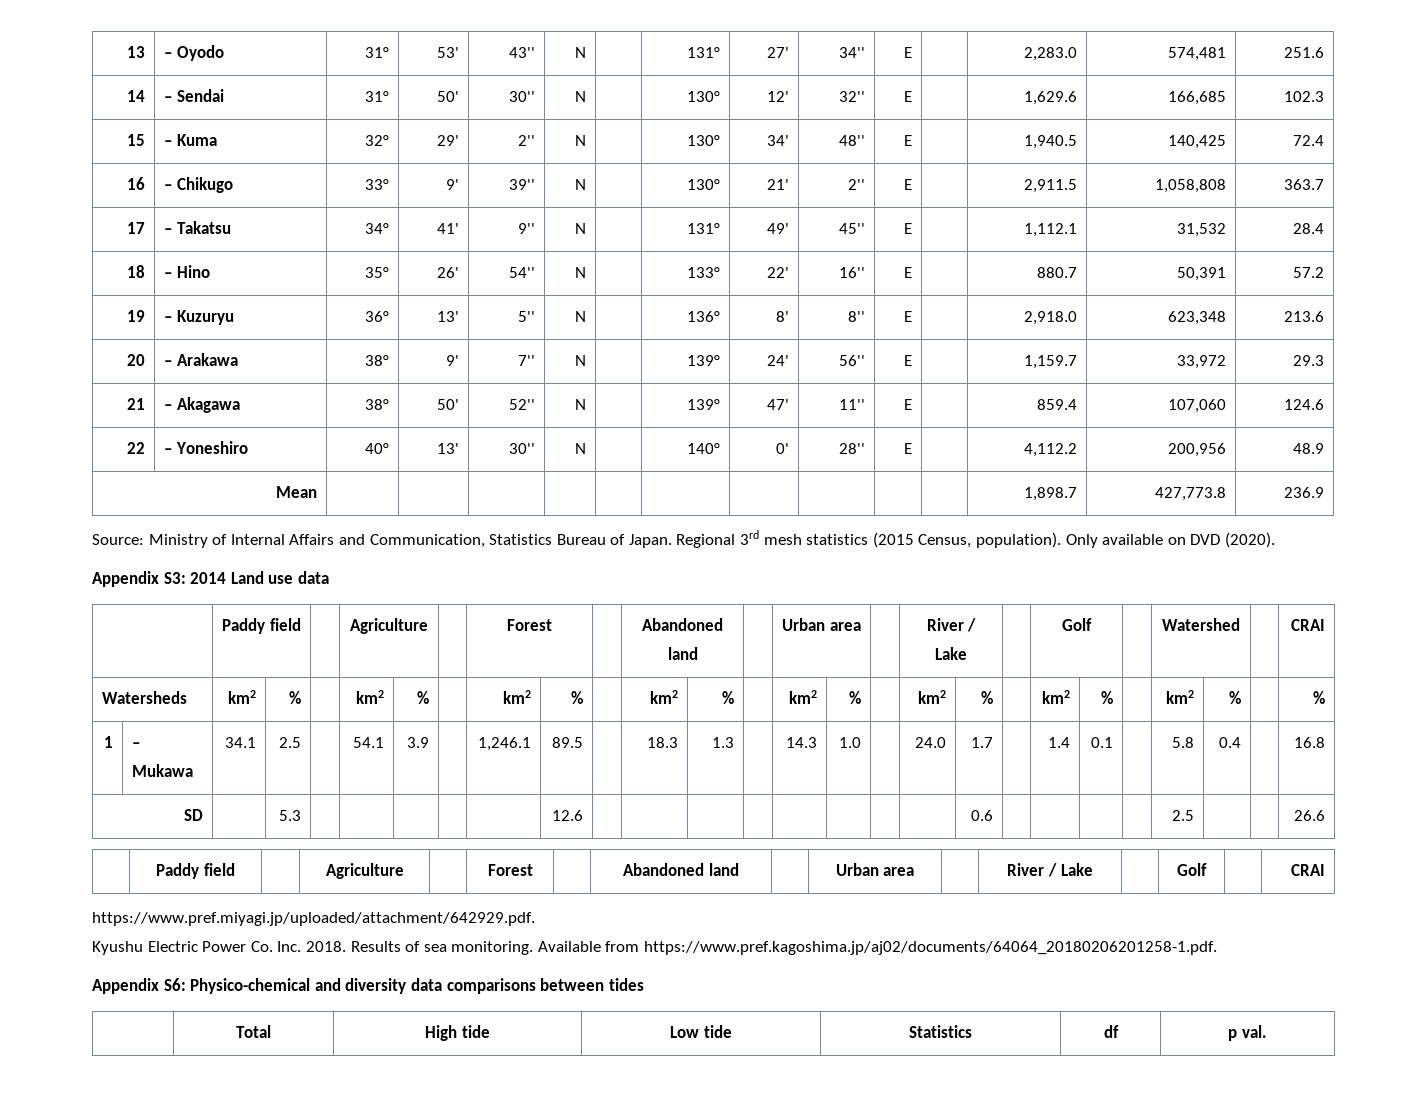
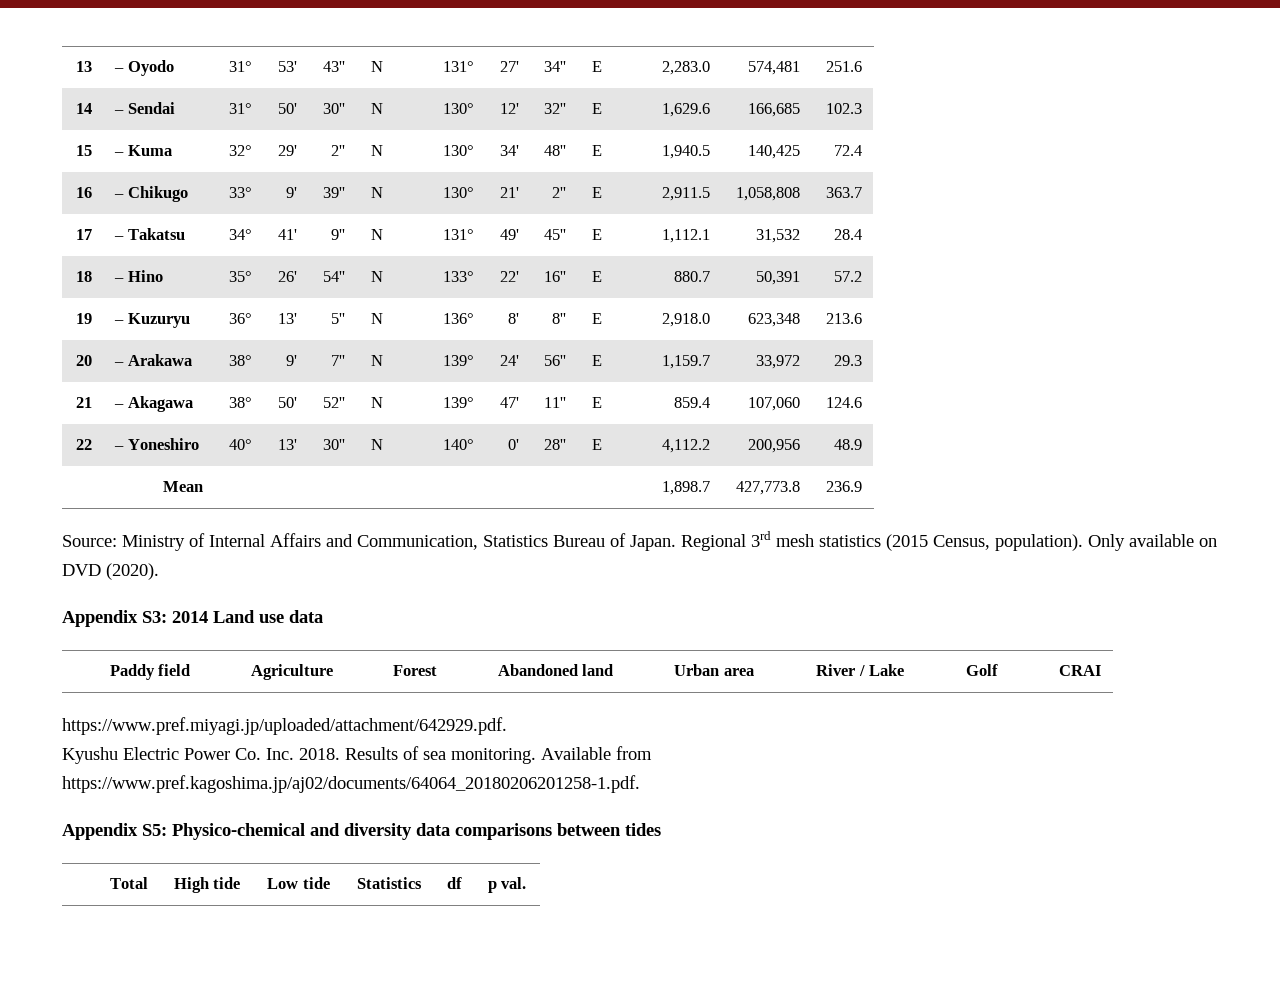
- | Paddy field | | Agriculture | | Forest | | Abandoned land | | Urban area | | River / Lake | | Golf | | Watershed | | CRAI
- Watersheds | km2 | % | | km2 | % | | km2 | % | | km2 | % | | km2 | % | | km2 | % | | km2 | % | | km2 | % | | %
- 1 | – Mukawa | 34.1 | 2.5 | | 54.1 | 3.9 | | 1,246.1 | 89.5 | | 18.3 | 1.3 | | 14.3 | 1.0 | | 24.0 | 1.7 | | 1.4 | 0.1 | | 5.8 | 0.4 | | 16.8
- SD | | 5.3 | | | | | | 12.6 | | | | | | | | | 0.6 | | | | | 2.5 | | | 26.6
- Appendix S6: Physico-chemical and diversity data comparisons between tides
+ Appendix S5: Physico-chemical and diversity data comparisons between tides

